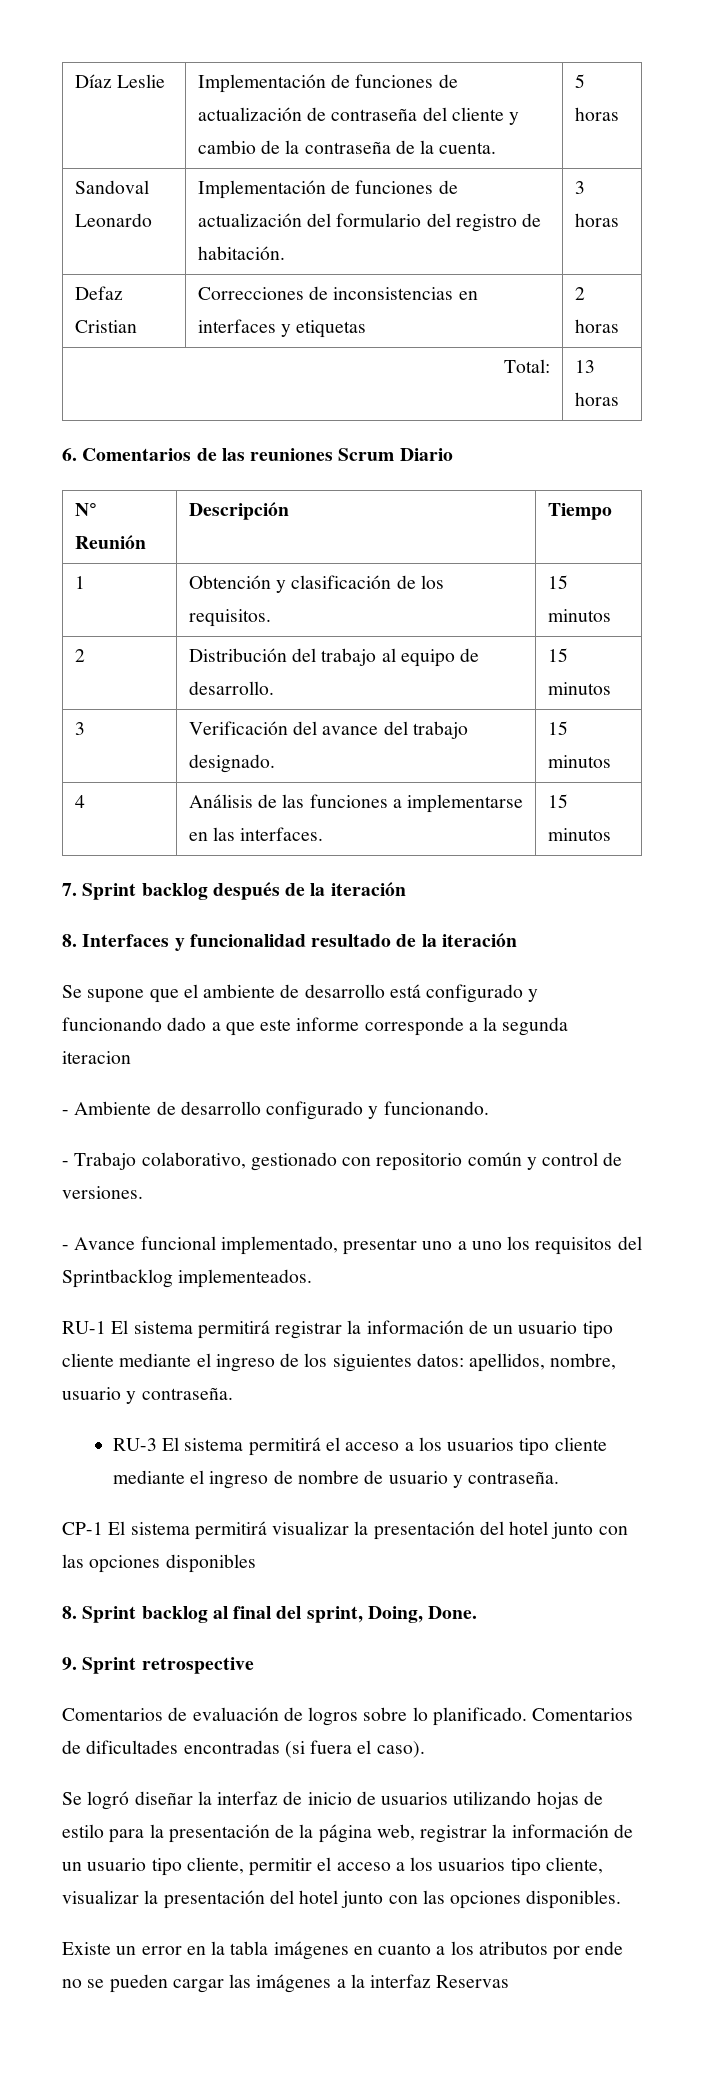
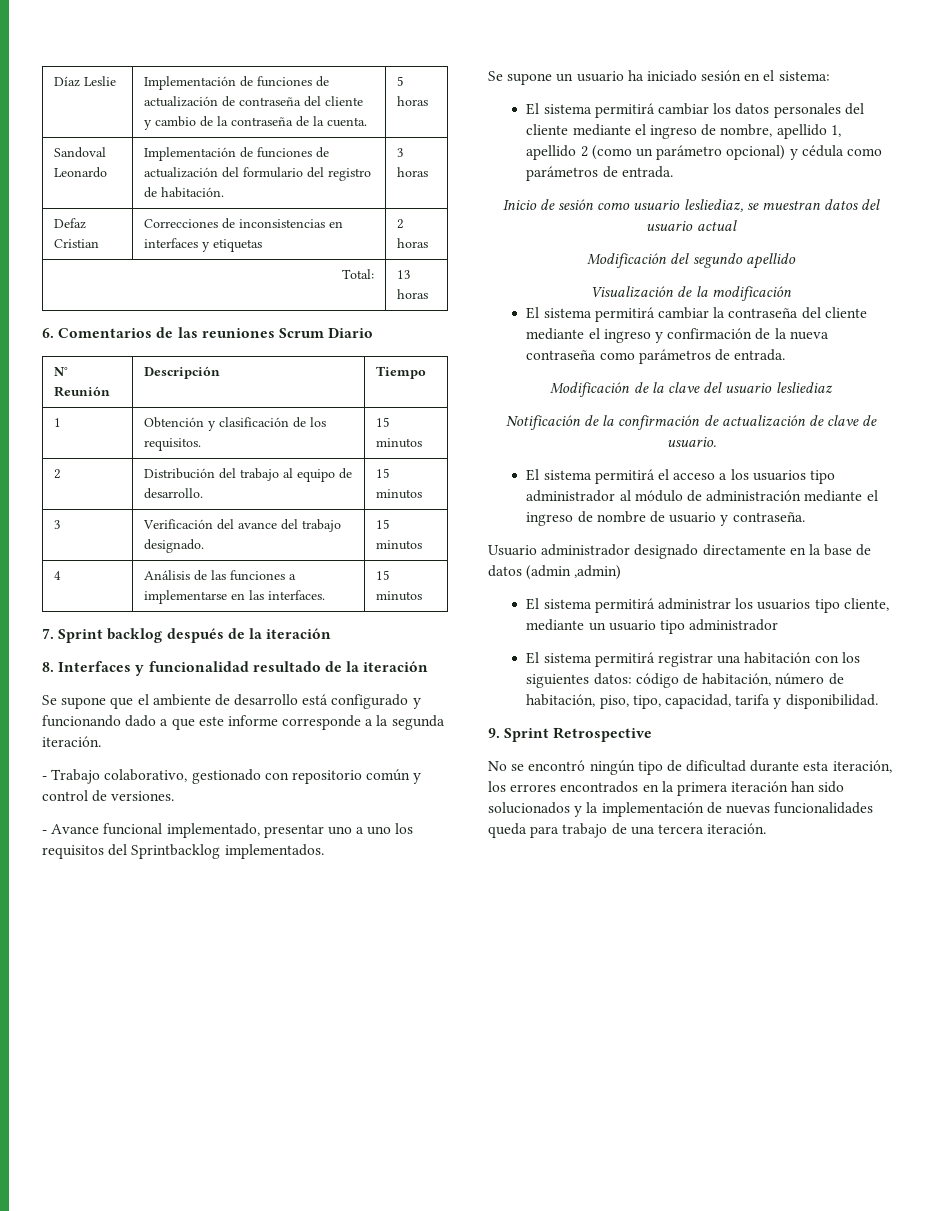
- Se supone que el ambiente de desarrollo está configurado y funcionando dado a que este informe corresponde a la segunda iteracion
- - Ambiente de desarrollo configurado y funcionando.
+ Se supone que el ambiente de desarrollo está configurado y funcionando dado a que este informe corresponde a la segunda iteración.
- - Avance funcional implementado, presentar uno a uno los requisitos del Sprintbacklog implementeados.
- RU-1 El sistema permitirá registrar la información de un usuario tipo cliente mediante el ingreso de los siguientes datos: apellidos, nombre, usuario y contraseña.
- RU-3 El sistema permitirá el acceso a los usuarios tipo cliente mediante el ingreso de nombre de usuario y contraseña.
+ - Avance funcional implementado, presentar uno a uno los requisitos del Sprintbacklog implementados.
+ Se supone un usuario ha iniciado sesión en el sistema:
+ El sistema permitirá cambiar los datos personales del cliente mediante el ingreso de nombre, apellido 1, apellido 2 (como un parámetro opcional) y cédula como parámetros de entrada.
+ Inicio de sesión como usuario lesliediaz, se muestran datos del usuario actual
+ Modificación del segundo apellido
+ Visualización de la modificación
+ El sistema permitirá cambiar la contraseña del cliente mediante el ingreso y confirmación de la nueva contraseña como parámetros de entrada.
+ Modificación de la clave del usuario lesliediaz
+ Notificación de la confirmación de actualización de clave de usuario.
+ El sistema permitirá el acceso a los usuarios tipo administrador al módulo de administración mediante el ingreso de nombre de usuario y contraseña.
- CP-1 El sistema permitirá visualizar la presentación del hotel junto con las opciones disponibles
- 8. Sprint backlog al final del sprint, Doing, Done.
- 9. Sprint retrospective
- Comentarios de evaluación de logros sobre lo planificado. Comentarios de dificultades encontradas (si fuera el caso).
- Se logró diseñar la interfaz de inicio de usuarios utilizando hojas de estilo para la presentación de la página web, registrar la información de un usuario tipo cliente, permitir el acceso a los usuarios tipo cliente, visualizar la presentación del hotel junto con las opciones disponibles.
- Existe un error en la tabla imágenes en cuanto a los atributos por ende no se pueden cargar las imágenes a la interfaz Reservas
+ Usuario administrador designado directamente en la base de datos (admin ,admin)
+ El sistema permitirá administrar los usuarios tipo cliente, mediante un usuario tipo administrador
+ El sistema permitirá registrar una habitación con los siguientes datos: código de habitación, número de habitación, piso, tipo, capacidad, tarifa y disponibilidad.
+ 9. Sprint Retrospective
+ No se encontró ningún tipo de dificultad durante esta iteración, los errores encontrados en la primera iteración han sido solucionados y la implementación de nuevas funcionalidades queda para trabajo de una tercera iteración.

